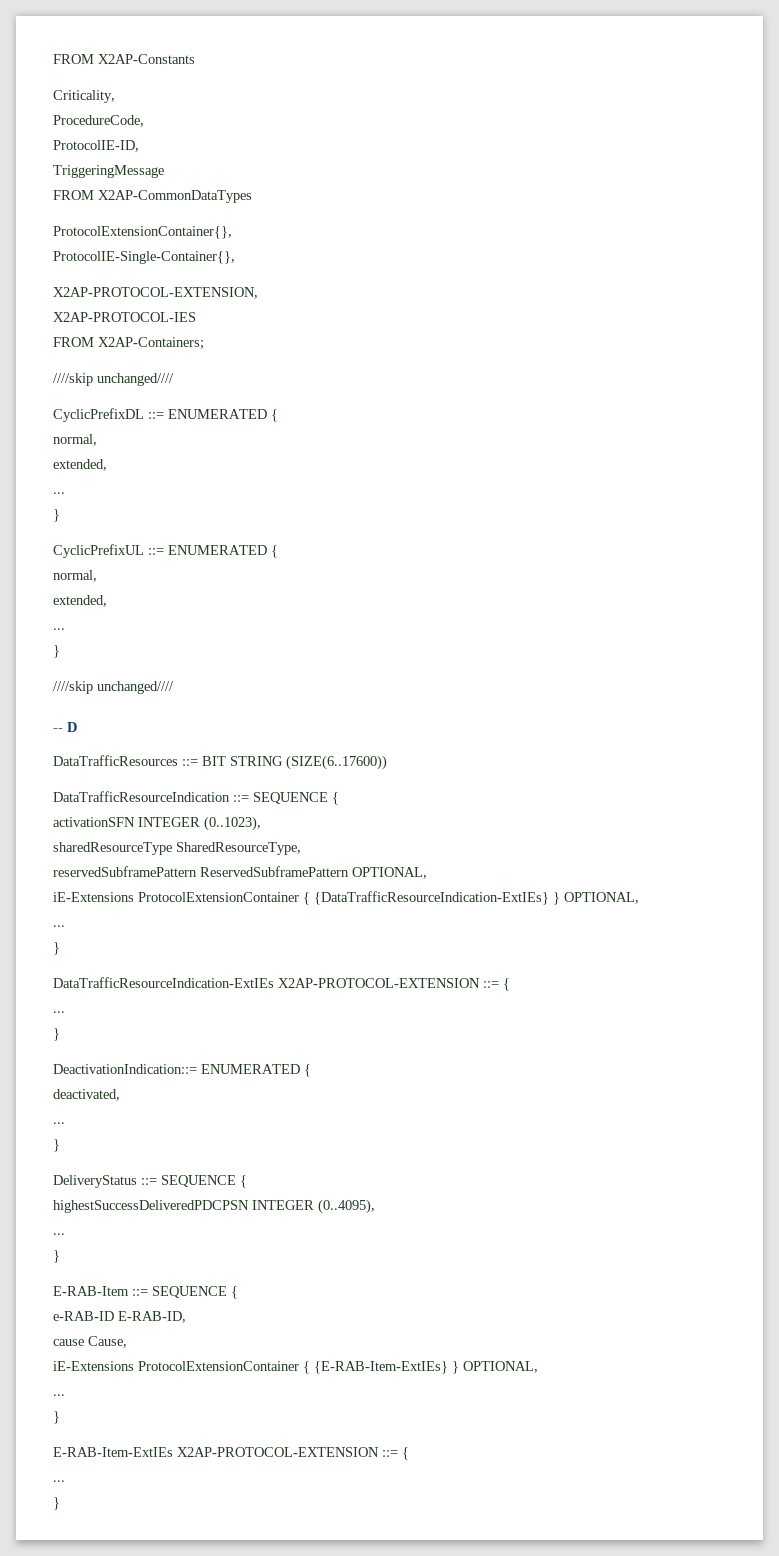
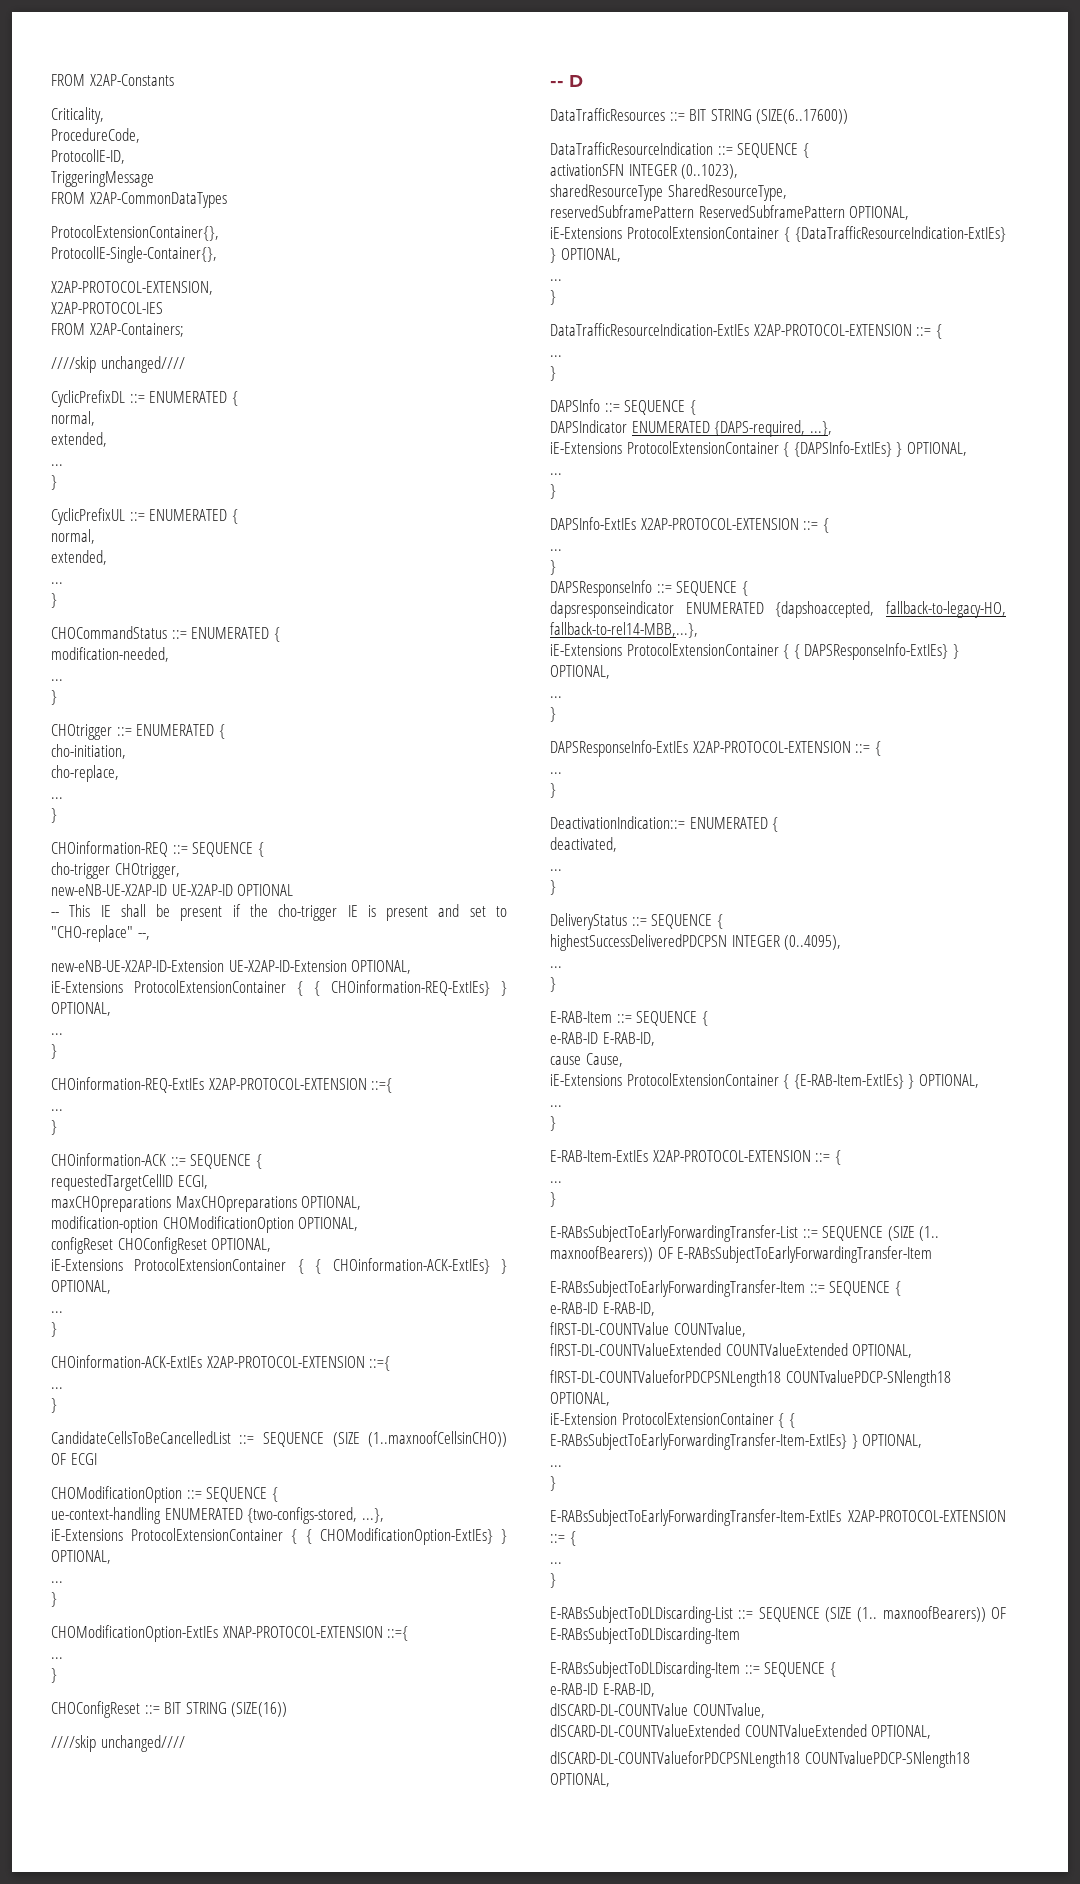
+ CHOCommandStatus ::= ENUMERATED {
+ modification-needed,
+ ...
+ }
+ CHOtrigger ::= ENUMERATED {
+ cho-initiation,
+ cho-replace,
+ ...
+ }
+ CHOinformation-REQ ::= SEQUENCE {
+ cho-trigger CHOtrigger,
+ new-eNB-UE-X2AP-ID UE-X2AP-ID OPTIONAL
+ -- This IE shall be present if the cho-trigger IE is present and set to "CHO-replace" --,
+ new-eNB-UE-X2AP-ID-Extension UE-X2AP-ID-Extension OPTIONAL,
+ iE-Extensions ProtocolExtensionContainer { { CHOinformation-REQ-ExtIEs} } OPTIONAL,
+ ...
+ }
+ CHOinformation-REQ-ExtIEs X2AP-PROTOCOL-EXTENSION ::={
+ ...
+ }
+ CHOinformation-ACK ::= SEQUENCE {
+ requestedTargetCellID ECGI,
+ maxCHOpreparations MaxCHOpreparations OPTIONAL,
+ modification-option CHOModificationOption OPTIONAL,
+ configReset CHOConfigReset OPTIONAL,
+ iE-Extensions ProtocolExtensionContainer { { CHOinformation-ACK-ExtIEs} } OPTIONAL,
+ ...
+ }
+ CHOinformation-ACK-ExtIEs X2AP-PROTOCOL-EXTENSION ::={
+ ...
+ }
+ CandidateCellsToBeCancelledList ::= SEQUENCE (SIZE (1..maxnoofCellsinCHO)) OF ECGI
+ CHOModificationOption ::= SEQUENCE {
+ ue-context-handling ENUMERATED {two-configs-stored, ...},
+ iE-Extensions ProtocolExtensionContainer { { CHOModificationOption-ExtIEs} } OPTIONAL,
+ ...
+ }
+ CHOModificationOption-ExtIEs XNAP-PROTOCOL-EXTENSION ::={
+ ...
+ }
+ CHOConfigReset ::= BIT STRING (SIZE(16))
+ DAPSInfo ::= SEQUENCE {
+ DAPSIndicator ENUMERATED {DAPS-required, ...},
+ iE-Extensions ProtocolExtensionContainer { {DAPSInfo-ExtIEs} } OPTIONAL,
+ ...
+ }
+ DAPSInfo-ExtIEs X2AP-PROTOCOL-EXTENSION ::= {
+ ...
+ }
+ DAPSResponseInfo ::= SEQUENCE {
+ dapsresponseindicator ENUMERATED {dapshoaccepted, fallback-to-legacy-HO, fallback-to-rel14-MBB,...},
+ iE-Extensions ProtocolExtensionContainer { { DAPSResponseInfo-ExtIEs} } OPTIONAL,
+ ...
+ }
+ DAPSResponseInfo-ExtIEs X2AP-PROTOCOL-EXTENSION ::= {
+ ...
+ }
+ E-RABsSubjectToEarlyForwardingTransfer-List ::= SEQUENCE (SIZE (1.. maxnoofBearers)) OF E-RABsSubjectToEarlyForwardingTransfer-Item
+ E-RABsSubjectToEarlyForwardingTransfer-Item ::= SEQUENCE {
+ e-RAB-ID E-RAB-ID,
+ fIRST-DL-COUNTValue COUNTvalue,
+ fIRST-DL-COUNTValueExtended COUNTValueExtended OPTIONAL,
+ fIRST-DL-COUNTValueforPDCPSNLength18 COUNTvaluePDCP-SNlength18 OPTIONAL,
+ iE-Extension ProtocolExtensionContainer { { E-RABsSubjectToEarlyForwardingTransfer-Item-ExtIEs} } OPTIONAL,
+ ...
+ }
+ E-RABsSubjectToEarlyForwardingTransfer-Item-ExtIEs X2AP-PROTOCOL-EXTENSION ::= {
+ ...
+ }
+ E-RABsSubjectToDLDiscarding-List ::= SEQUENCE (SIZE (1.. maxnoofBearers)) OF E-RABsSubjectToDLDiscarding-Item
+ E-RABsSubjectToDLDiscarding-Item ::= SEQUENCE {
+ e-RAB-ID E-RAB-ID,
+ dISCARD-DL-COUNTValue COUNTvalue,
+ dISCARD-DL-COUNTValueExtended COUNTValueExtended OPTIONAL,
+ dISCARD-DL-COUNTValueforPDCPSNLength18 COUNTvaluePDCP-SNlength18 OPTIONAL,

